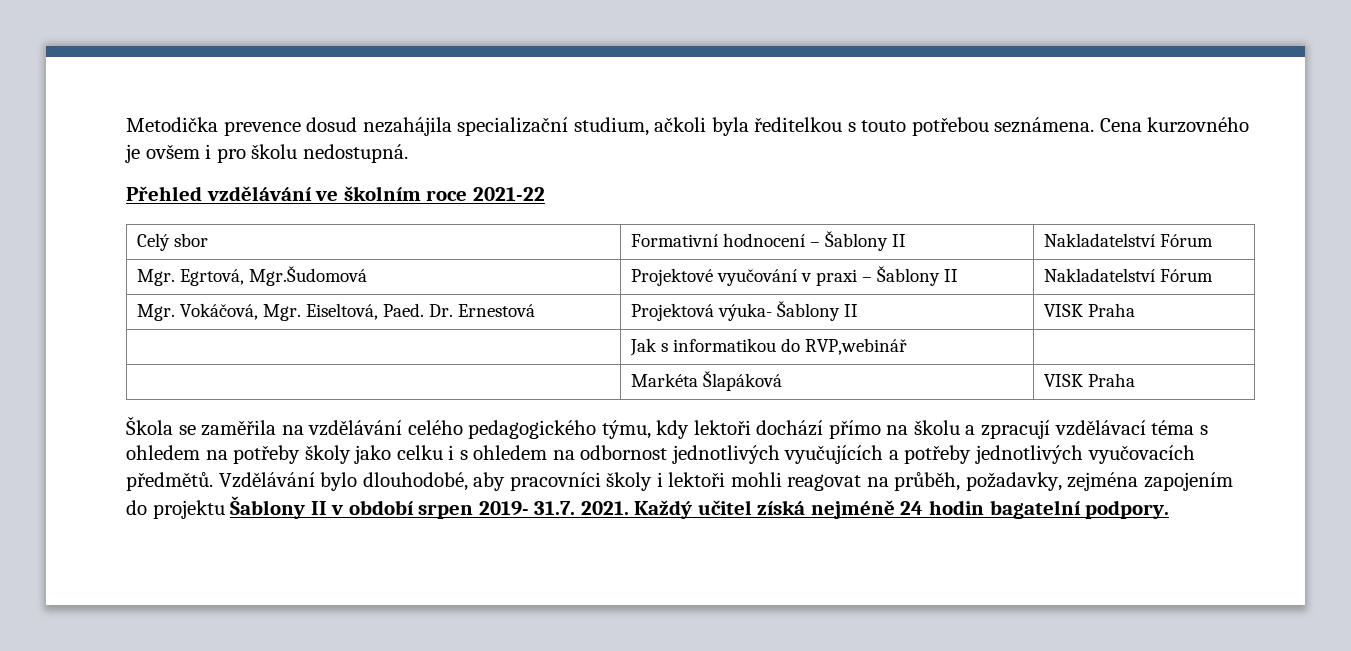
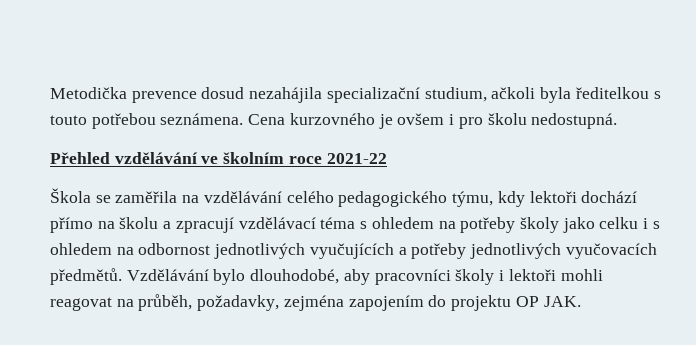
- Celý sbor | Formativní hodnocení – Šablony II | Nakladatelství Fórum
- Mgr. Egrtová, Mgr.Šudomová | Projektové vyučování v praxi – Šablony II | Nakladatelství Fórum
- Mgr. Vokáčová, Mgr. Eiseltová, Paed. Dr. Ernestová | Projektová výuka- Šablony II | VISK Praha
- | Jak s informatikou do RVP,webinář |
- | Markéta Šlapáková | VISK Praha
- Vzdělávání bylo dlouhodobé, aby pracovníci školy i lektoři mohli reagovat na průběh, požadavky, zejména zapojením do projektu Šablony II v období srpen 2019- 31.7. 2021. Každý učitel získá nejméně 24 hodin bagatelní podpory.
+ Vzdělávání bylo dlouhodobé, aby pracovníci školy i lektoři mohli reagovat na průběh, požadavky, zejména zapojením do projektu OP JAK.

